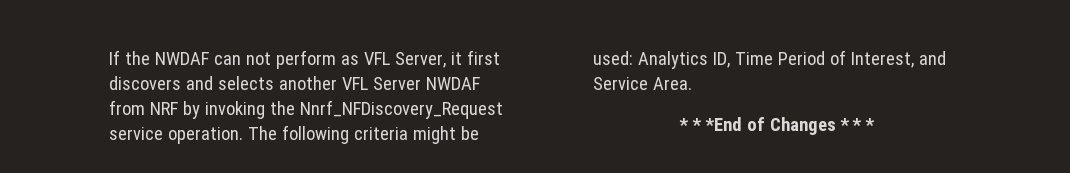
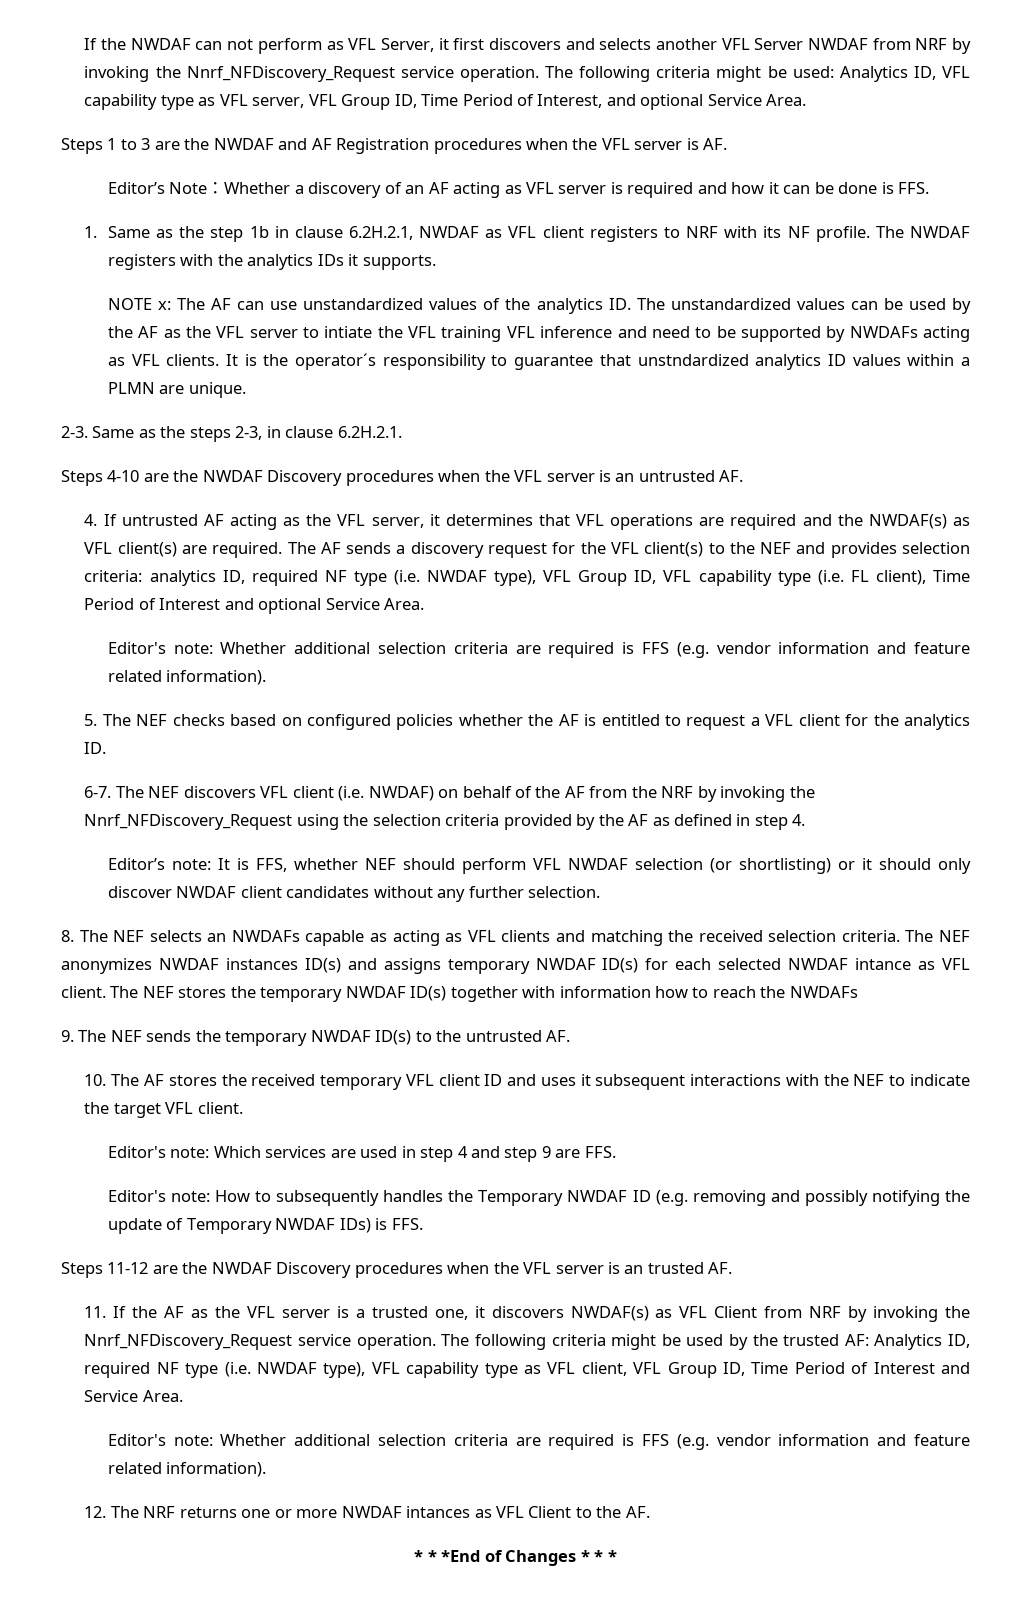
- The following criteria might be used: Analytics ID, Time Period of Interest, and Service Area.
+ The following criteria might be used: Analytics ID, VFL capability type as VFL server, VFL Group ID, Time Period of Interest, and optional Service Area.
+ Steps 1 to 3 are the NWDAF and AF Registration procedures when the VFL server is AF.
+ Editor’s Note：Whether a discovery of an AF acting as VFL server is required and how it can be done is FFS.
+ 1. Same as the step 1b in clause 6.2H.2.1, NWDAF as VFL client registers to NRF with its NF profile. The NWDAF registers with the analytics IDs it supports.
+ NOTE x: The AF can use unstandardized values of the analytics ID. The unstandardized values can be used by the AF as the VFL server to intiate the VFL training VFL inference and need to be supported by NWDAFs acting as VFL clients. It is the operator´s responsibility to guarantee that unstndardized analytics ID values within a PLMN are unique.
+ 2-3. Same as the steps 2-3, in clause 6.2H.2.1.
+ Steps 4-10 are the NWDAF Discovery procedures when the VFL server is an untrusted AF.
+ 4. If untrusted AF acting as the VFL server, it determines that VFL operations are required and the NWDAF(s) as VFL client(s) are required. The AF sends a discovery request for the VFL client(s) to the NEF and provides selection criteria: analytics ID, required NF type (i.e. NWDAF type), VFL Group ID, VFL capability type (i.e. FL client), Time Period of Interest and optional Service Area.
+ Editor's note: Whether additional selection criteria are required is FFS (e.g. vendor information and feature related information).
+ 5. The NEF checks based on configured policies whether the AF is entitled to request a VFL client for the analytics ID.
+ 6-7. The NEF discovers VFL client (i.e. NWDAF) on behalf of the AF from the NRF by invoking the Nnrf_NFDiscovery_Request using the selection criteria provided by the AF as defined in step 4.
+ Editor’s note: It is FFS, whether NEF should perform VFL NWDAF selection (or shortlisting) or it should only discover NWDAF client candidates without any further selection.
+ 8. The NEF selects an NWDAFs capable as acting as VFL clients and matching the received selection criteria. The NEF anonymizes NWDAF instances ID(s) and assigns temporary NWDAF ID(s) for each selected NWDAF intance as VFL client. The NEF stores the temporary NWDAF ID(s) together with information how to reach the NWDAFs
+ 9. The NEF sends the temporary NWDAF ID(s) to the untrusted AF.
+ 10. The AF stores the received temporary VFL client ID and uses it subsequent interactions with the NEF to indicate the target VFL client.
+ Editor's note: Which services are used in step 4 and step 9 are FFS.
+ Editor's note: How to subsequently handles the Temporary NWDAF ID (e.g. removing and possibly notifying the update of Temporary NWDAF IDs) is FFS.
+ Steps 11-12 are the NWDAF Discovery procedures when the VFL server is an trusted AF.
+ 11. If the AF as the VFL server is a trusted one, it discovers NWDAF(s) as VFL Client from NRF by invoking the Nnrf_NFDiscovery_Request service operation. The following criteria might be used by the trusted AF: Analytics ID, required NF type (i.e. NWDAF type), VFL capability type as VFL client, VFL Group ID, Time Period of Interest and Service Area.
+ Editor's note: Whether additional selection criteria are required is FFS (e.g. vendor information and feature related information).
+ 12. The NRF returns one or more NWDAF intances as VFL Client to the AF.

